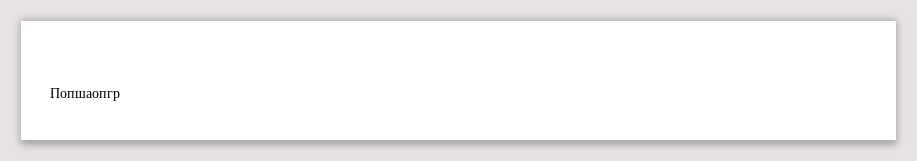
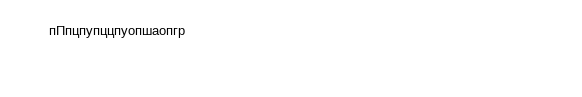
- Попшаопгр
+ пПпцпупццпуопшаопгр

